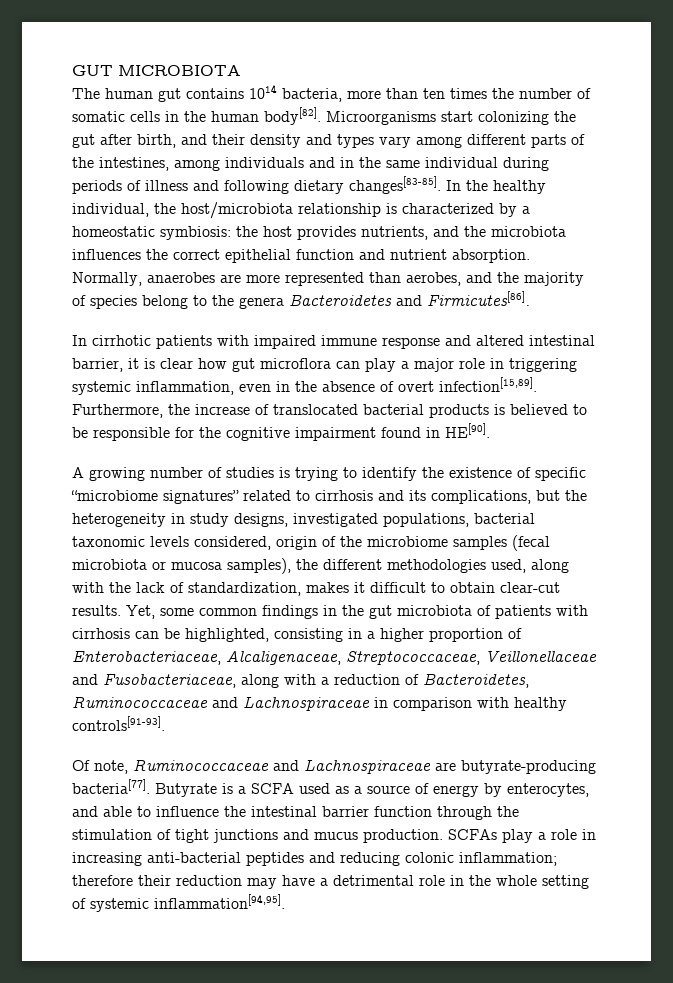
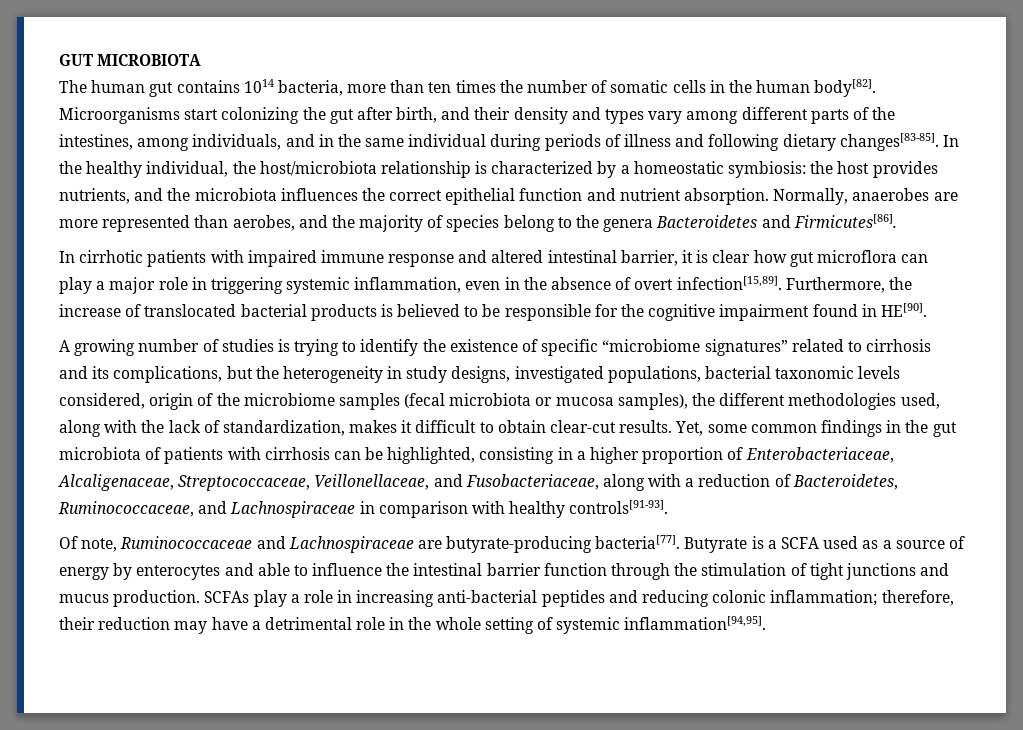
- Microorganisms start colonizing the gut after birth, and their density and types vary among different parts of the intestines, among individuals and in the same individual during periods of illness and following dietary changes[83-85].
+ Microorganisms start colonizing the gut after birth, and their density and types vary among different parts of the intestines, among individuals, and in the same individual during periods of illness and following dietary changes[83-85].
- Yet, some common findings in the gut microbiota of patients with cirrhosis can be highlighted, consisting in a higher proportion of Enterobacteriaceae, Alcaligenaceae, Streptococcaceae, Veillonellaceae and Fusobacteriaceae, along with a reduction of Bacteroidetes, Ruminococcaceae and Lachnospiraceae in comparison with healthy controls[91-93].
+ Yet, some common findings in the gut microbiota of patients with cirrhosis can be highlighted, consisting in a higher proportion of Enterobacteriaceae, Alcaligenaceae, Streptococcaceae, Veillonellaceae, and Fusobacteriaceae, along with a reduction of Bacteroidetes, Ruminococcaceae, and Lachnospiraceae in comparison with healthy controls[91-93].
- Butyrate is a SCFA used as a source of energy by enterocytes, and able to influence the intestinal barrier function through the stimulation of tight junctions and mucus production.
+ Butyrate is a SCFA used as a source of energy by enterocytes and able to influence the intestinal barrier function through the stimulation of tight junctions and mucus production.
- SCFAs play a role in increasing anti-bacterial peptides and reducing colonic inflammation; therefore their reduction may have a detrimental role in the whole setting of systemic inflammation[94,95].
+ SCFAs play a role in increasing anti-bacterial peptides and reducing colonic inflammation; therefore, their reduction may have a detrimental role in the whole setting of systemic inflammation[94,95].

